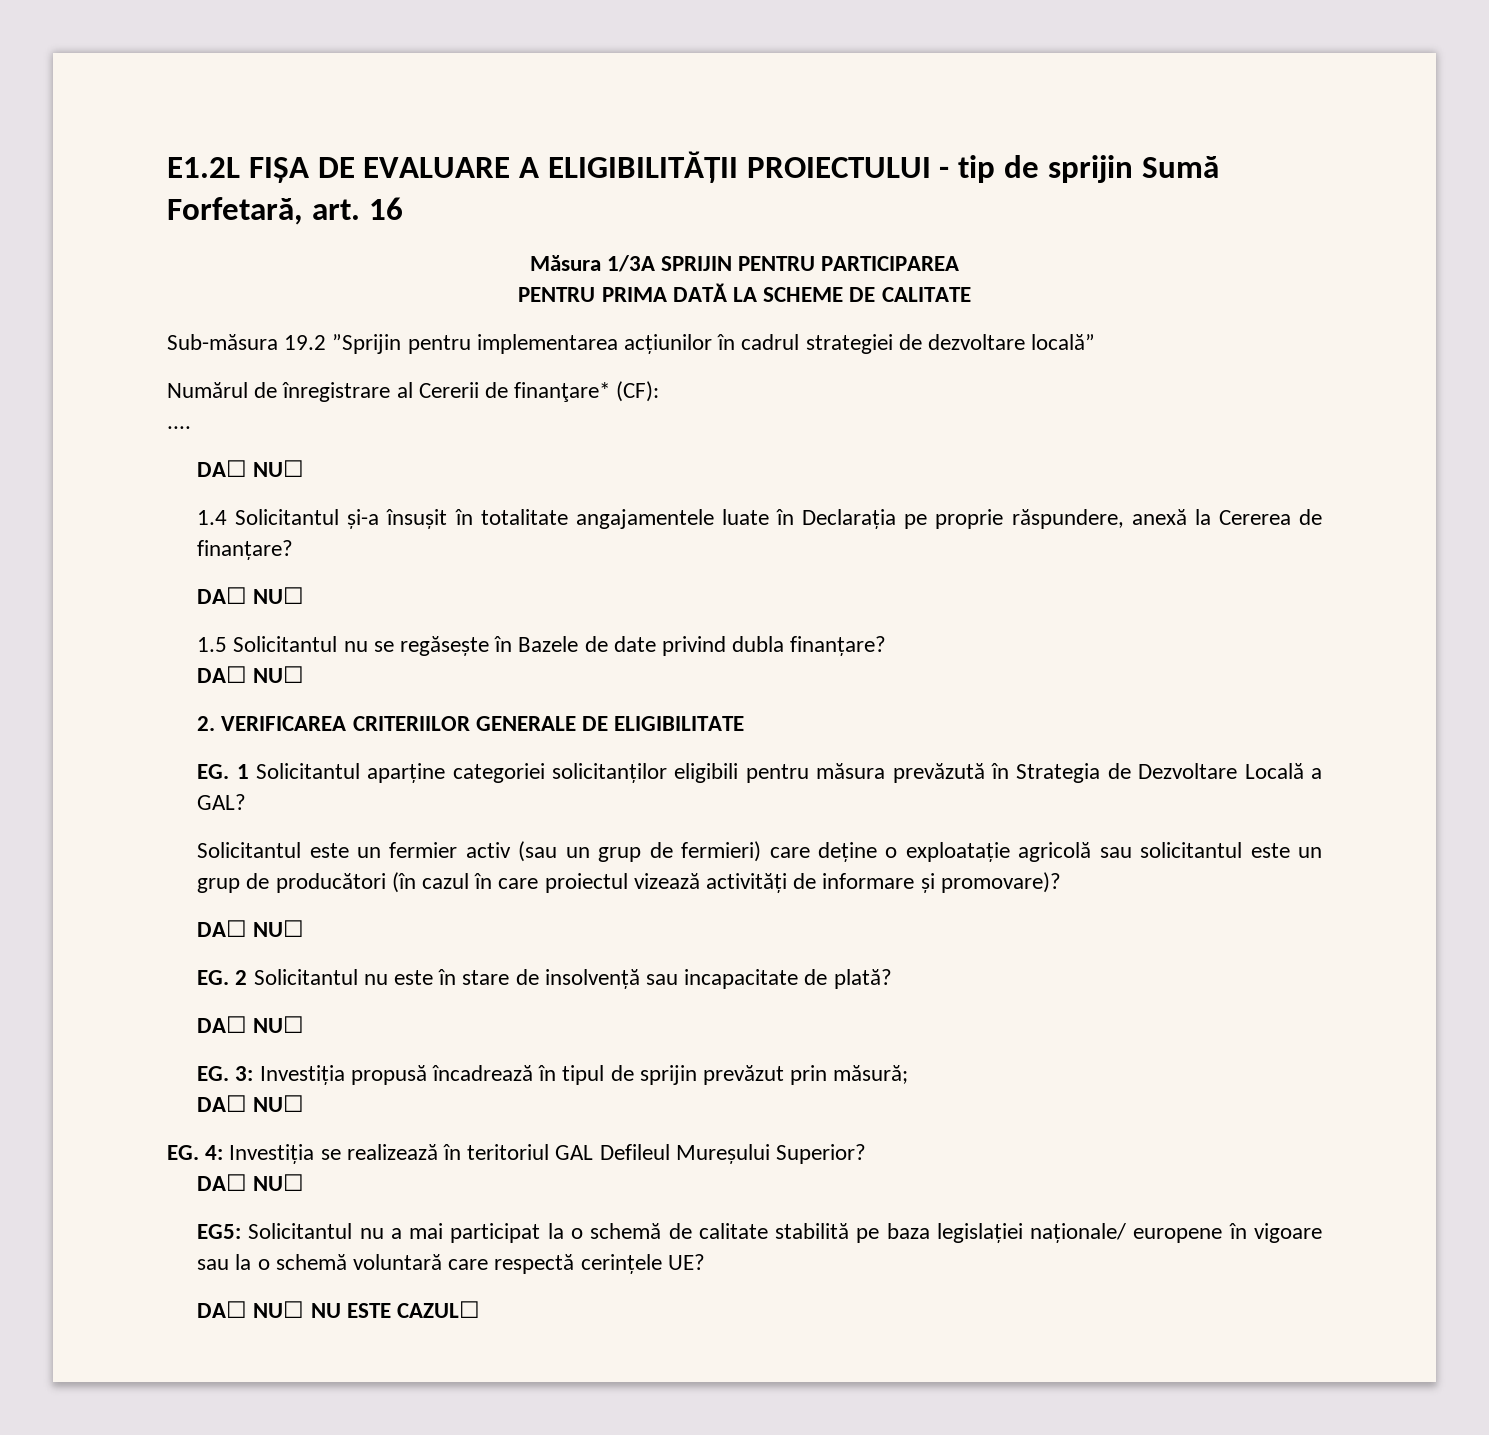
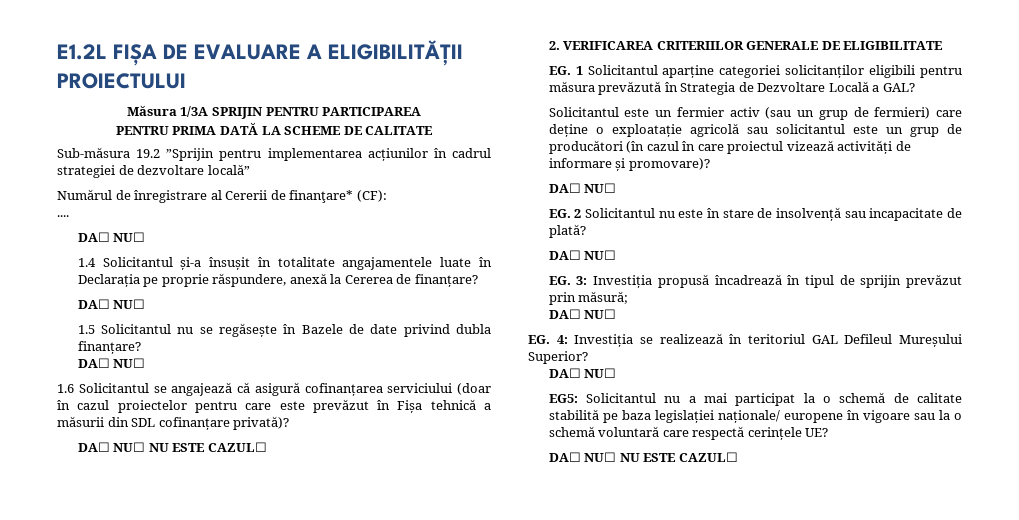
- E1.2L FIȘA DE EVALUARE A ELIGIBILITĂȚII PROIECTULUI - tip de sprijin Sumă Forfetară, art. 16
+ E1.2L FIȘA DE EVALUARE A ELIGIBILITĂȚII PROIECTULUI
+ 1.6 Solicitantul se angajează că asigură cofinanțarea serviciului (doar în cazul proiectelor pentru care este prevăzut în Fișa tehnică a măsurii din SDL cofinanțare privată)?
+ DA☐ NU☐ NU ESTE CAZUL☐

